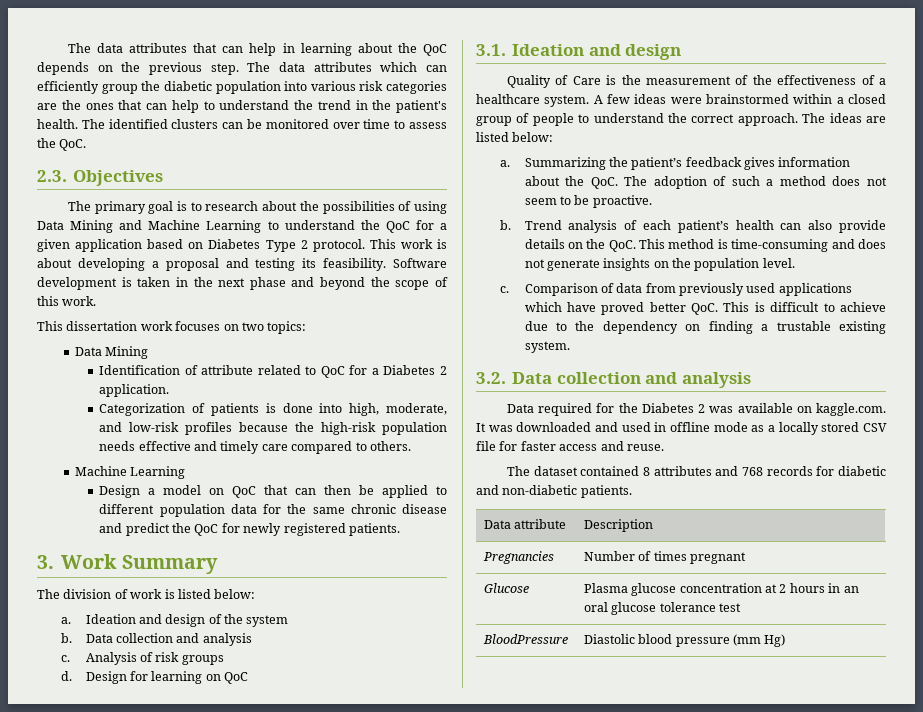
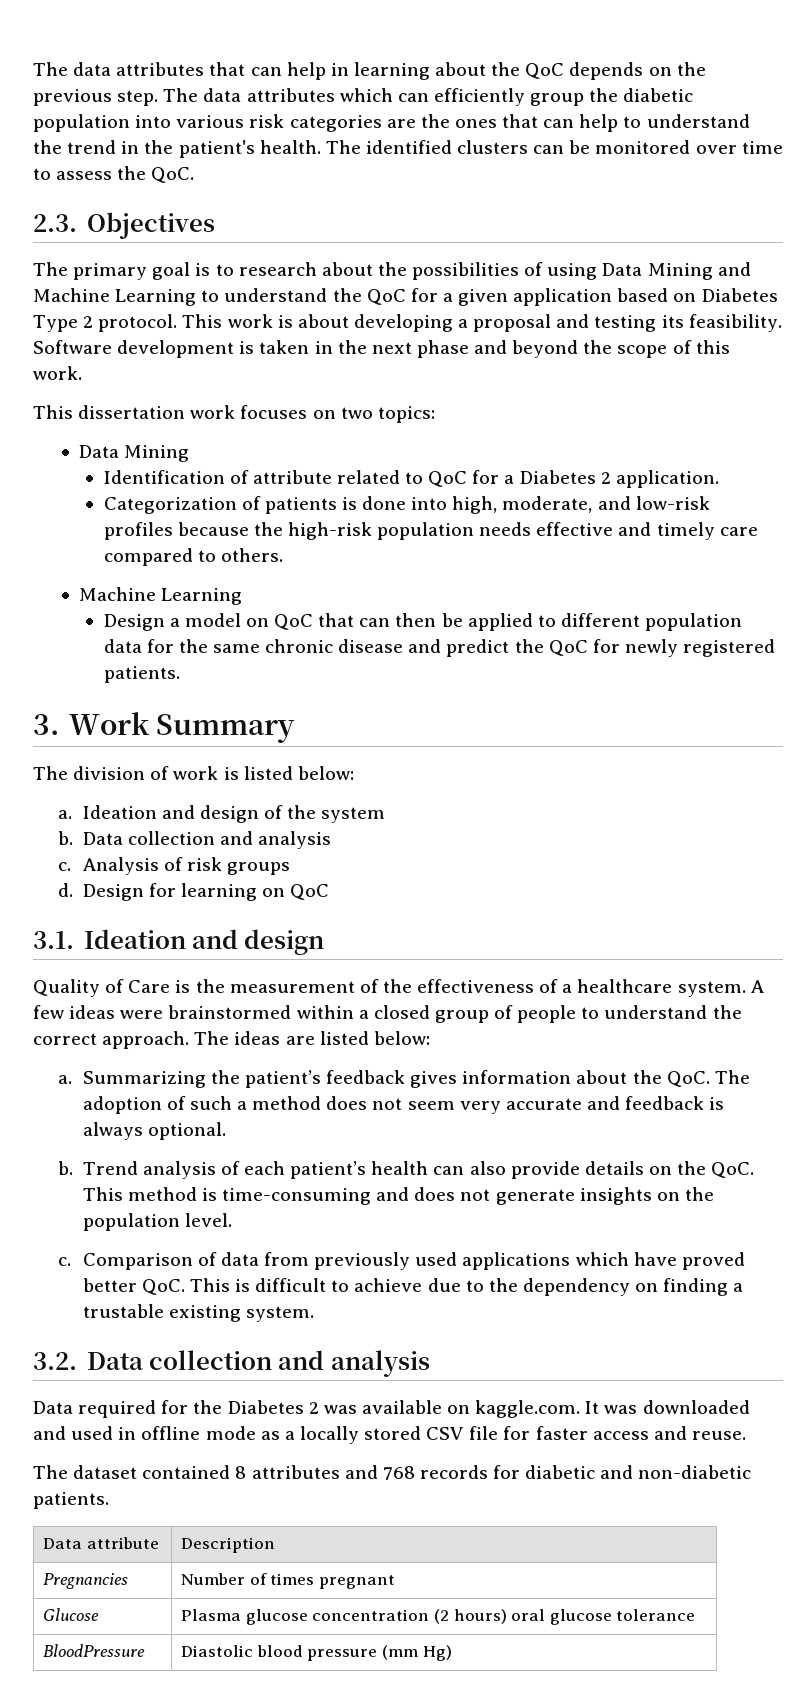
- Summarizing the patient’s feedback gives information about the QoC. The adoption of such a method does not seem to be proactive.
+ Summarizing the patient’s feedback gives information about the QoC. The adoption of such a method does not seem very accurate and feedback is always optional.
- Glucose | Plasma glucose concentration at 2 hours in an oral glucose tolerance test
+ Glucose | Plasma glucose concentration (2 hours) oral glucose tolerance

